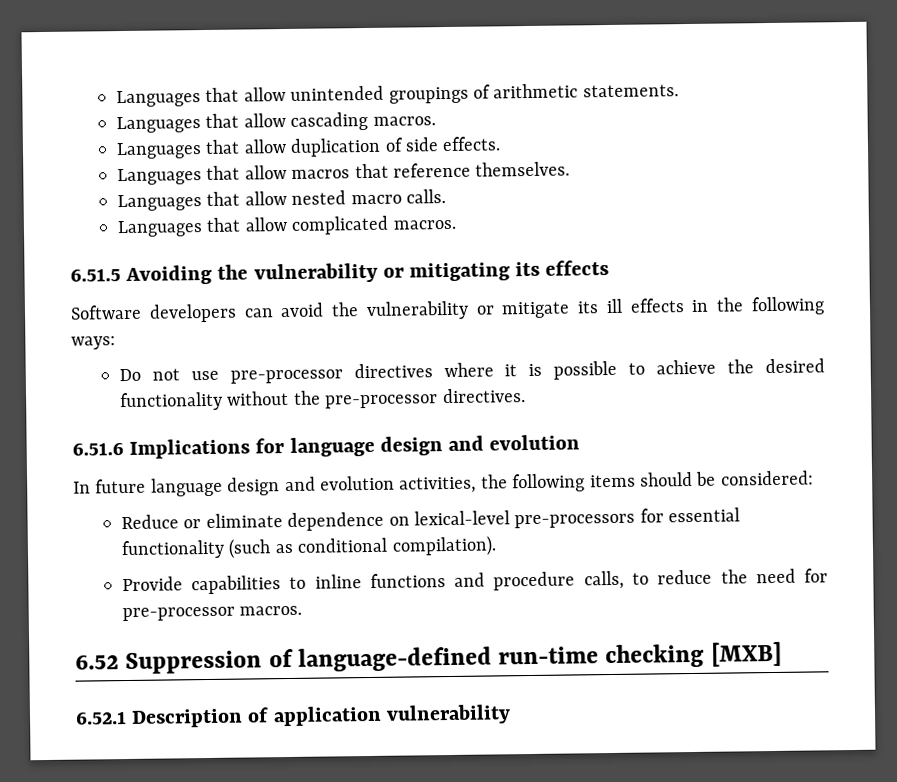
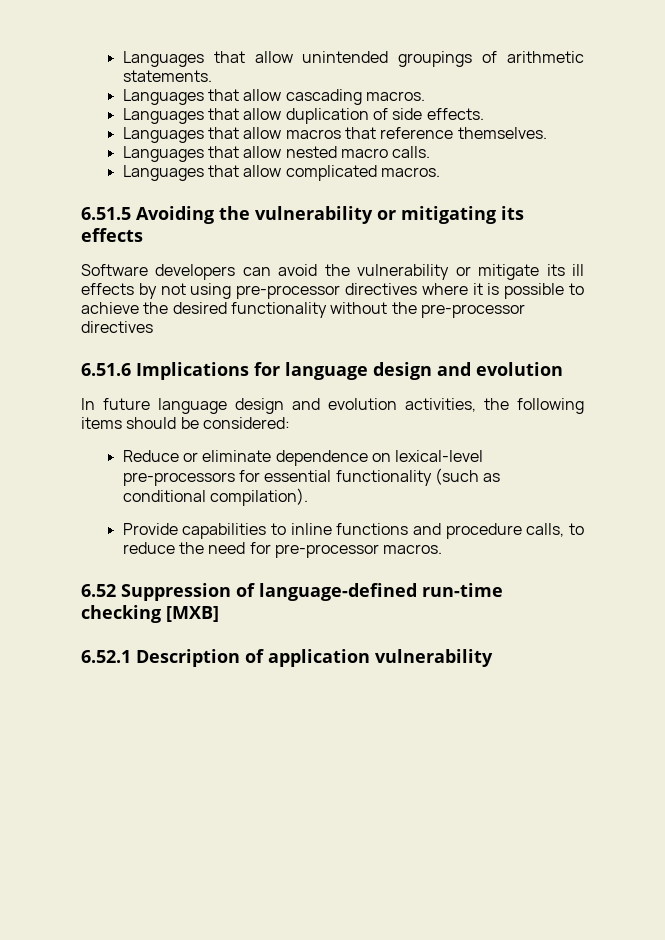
- Software developers can avoid the vulnerability or mitigate its ill effects in the following ways:
- Do not use pre-processor directives where it is possible to achieve the desired functionality without the pre-processor directives.
+ Software developers can avoid the vulnerability or mitigate its ill effects by not using pre-processor directives where it is possible to achieve the desired functionality without the pre-processor directives

